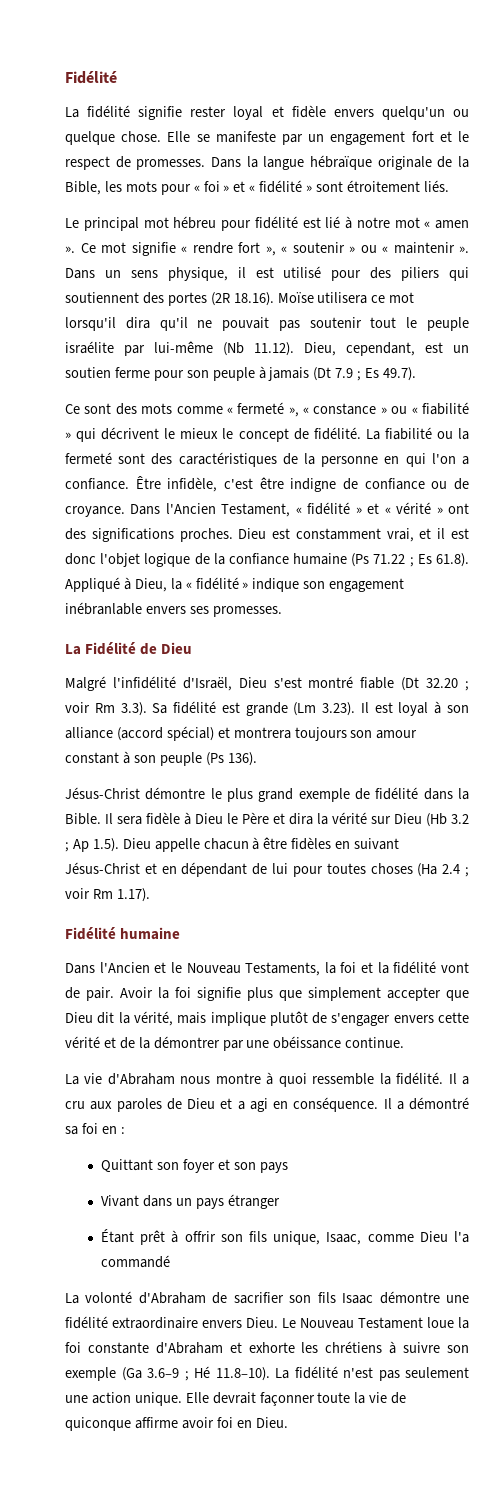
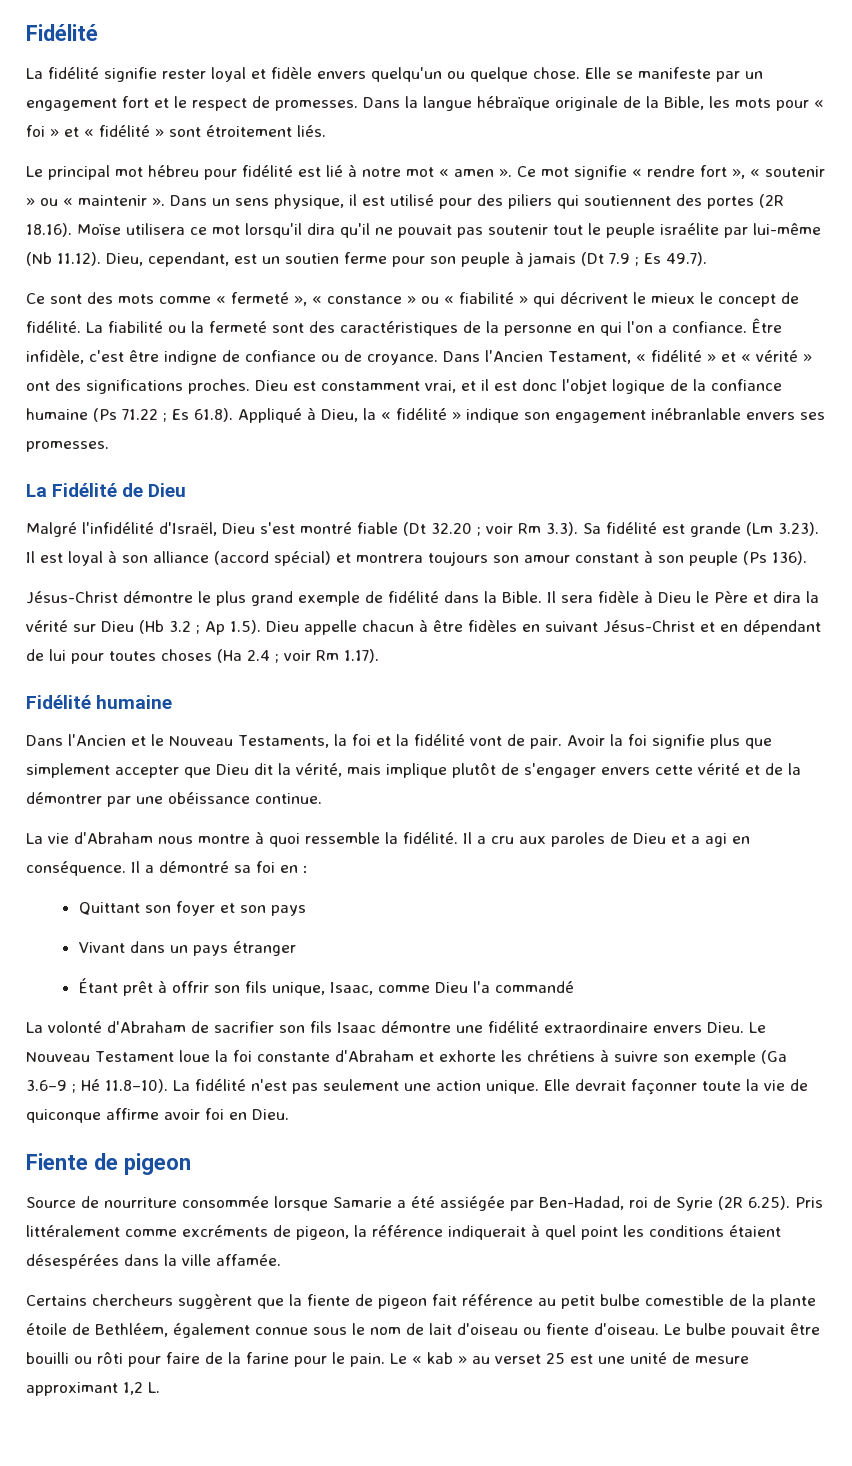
+ Fiente de pigeon
+ Source de nourriture consommée lorsque Samarie a été assiégée par Ben-Hadad, roi de Syrie (2R 6.25). Pris littéralement comme excréments de pigeon, la référence indiquerait à quel point les conditions étaient désespérées dans la ville affamée.
+ Certains chercheurs suggèrent que la fiente de pigeon fait référence au petit bulbe comestible de la plante étoile de Bethléem, également connue sous le nom de lait d'oiseau ou fiente d'oiseau. Le bulbe pouvait être bouilli ou rôti pour faire de la farine pour le pain. Le « kab » au verset 25 est une unité de mesure approximant 1,2 L.

